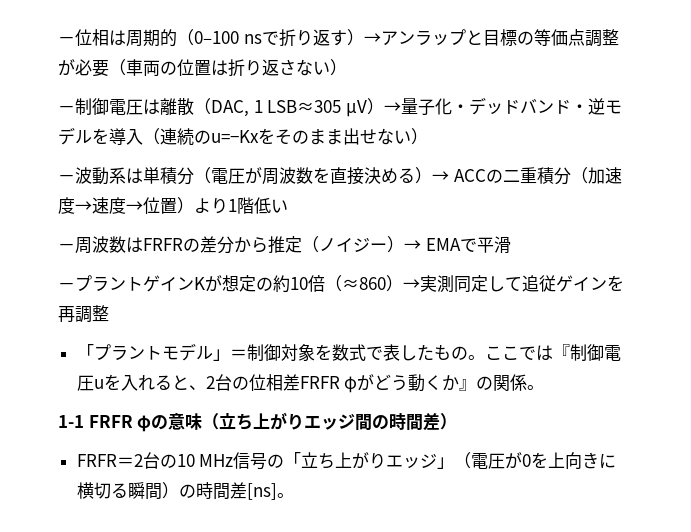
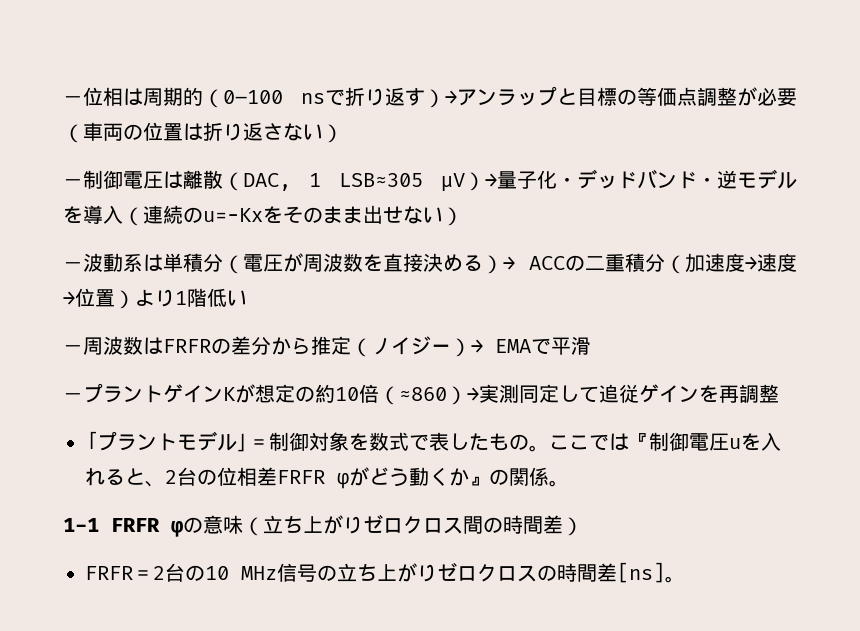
- 1-1 FRFR φの意味（立ち上がりエッジ間の時間差）
+ 1-1 FRFR φの意味（立ち上がりゼロクロス間の時間差）
- FRFR＝2台の10 MHz信号の「立ち上がりエッジ」（電圧が0を上向きに横切る瞬間）の時間差[ns]。
+ FRFR＝2台の10 MHz信号の立ち上がりゼロクロスの時間差[ns]。

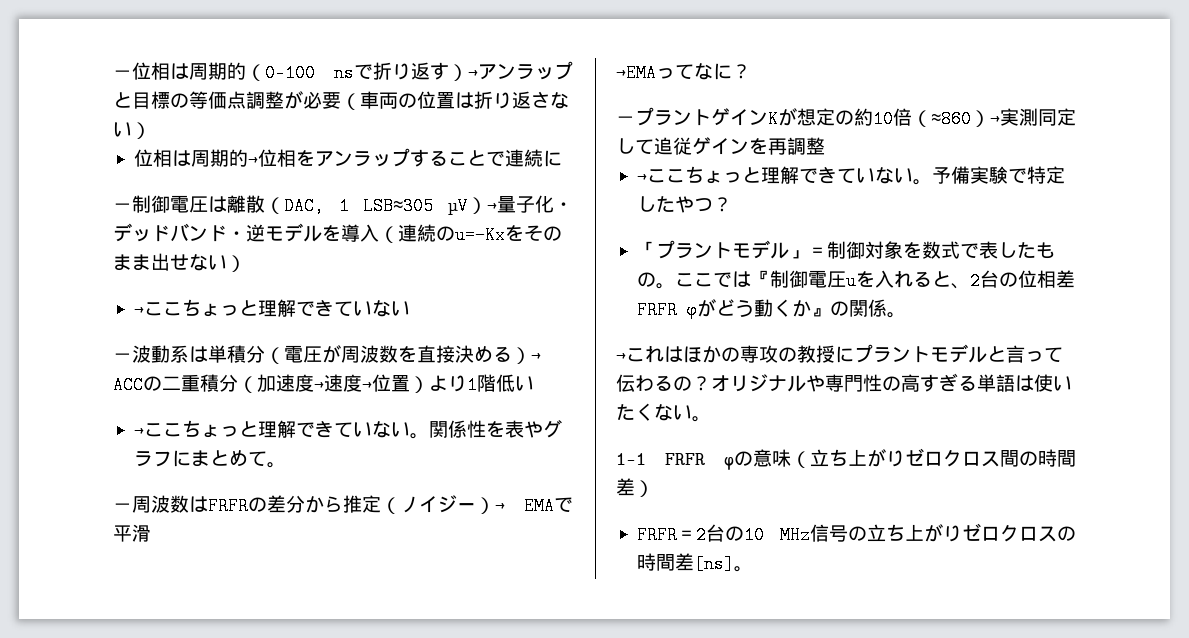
+ 位相は周期的→位相をアンラップすることで連続に
  －制御電圧は離散（DAC, 1 LSB≈305 µV）→量子化・デッドバンド・逆モデルを導入（連続のu=−Kxをそのまま出せない）
+ →ここちょっと理解できていない
+ →ここちょっと理解できていない。関係性を表やグラフにまとめて。
+ →EMAってなに？
+ →ここちょっと理解できていない。予備実験で特定したやつ？
+ →これはほかの専攻の教授にプラントモデルと言って伝わるの？オリジナルや専門性の高すぎる単語は使いたくない。

